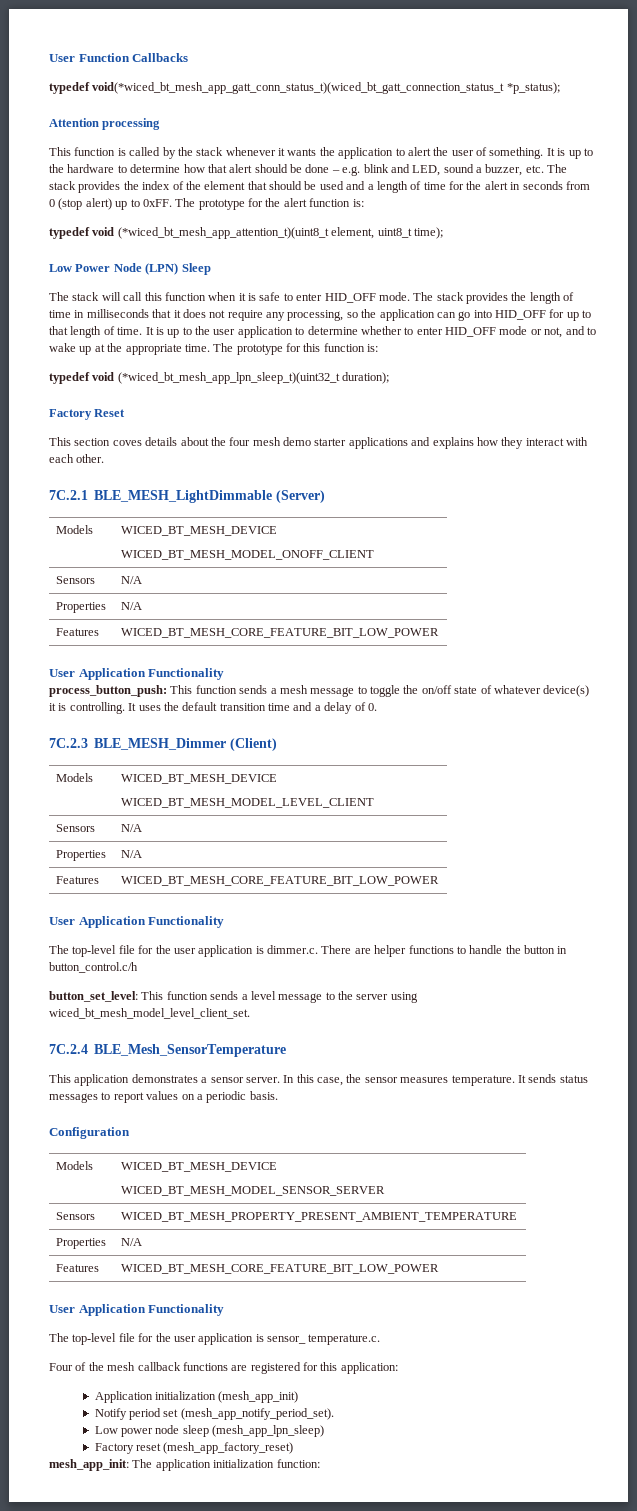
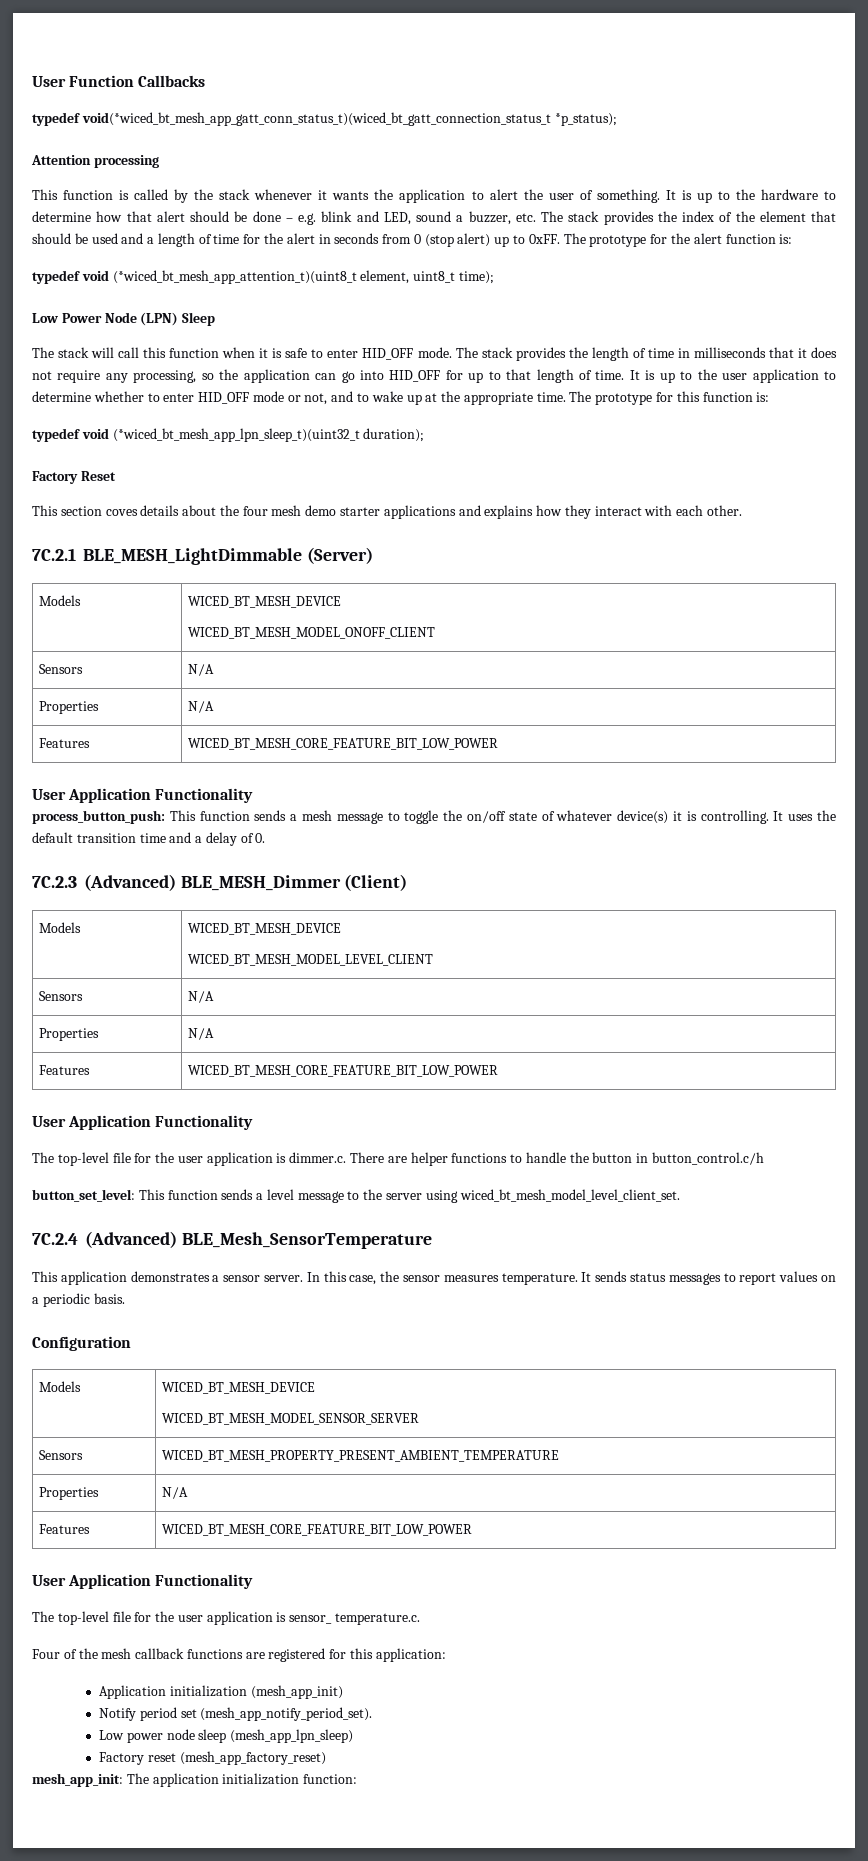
- 7C.2.3 BLE_MESH_Dimmer (Client)
+ 7C.2.3 (Advanced) BLE_MESH_Dimmer (Client)
- 7C.2.4 BLE_Mesh_SensorTemperature
+ 7C.2.4 (Advanced) BLE_Mesh_SensorTemperature

